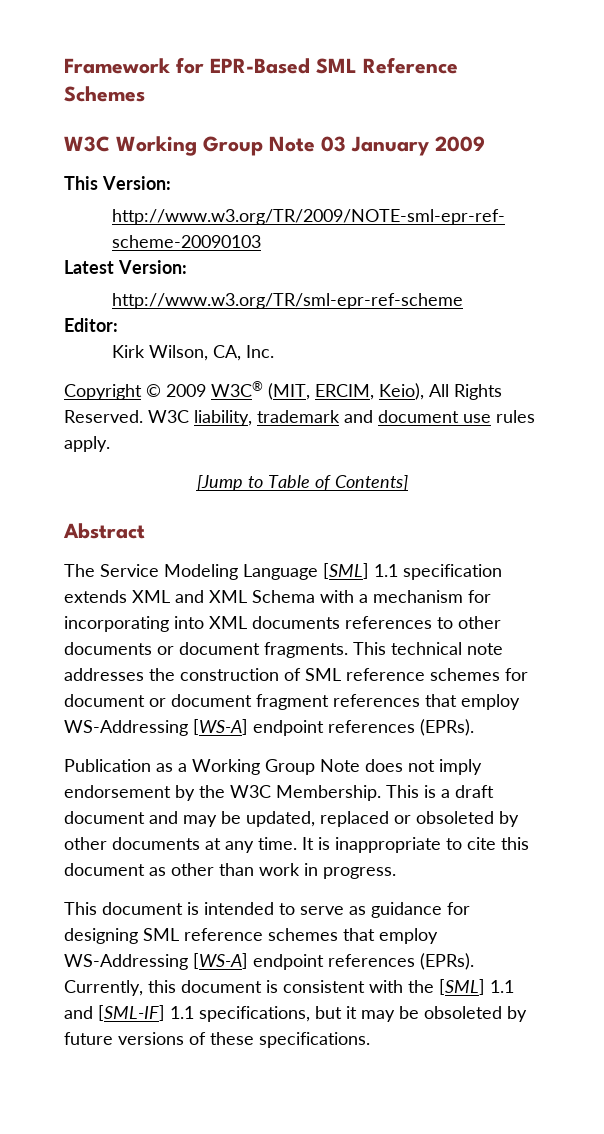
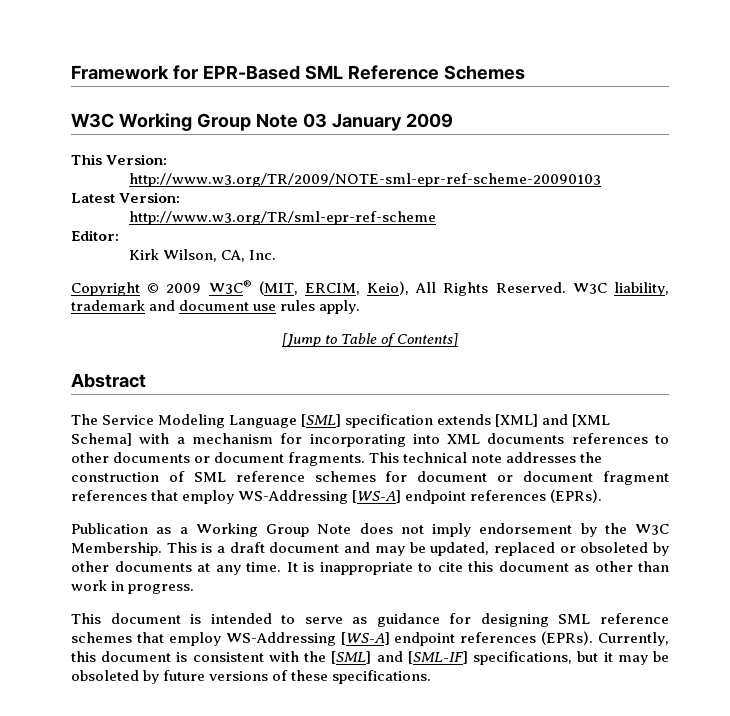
- The Service Modeling Language [SML] 1.1 specification extends XML and XML Schema with a mechanism for incorporating into XML documents references to other documents or document fragments.
+ The Service Modeling Language [SML] specification extends [XML] and [XML Schema] with a mechanism for incorporating into XML documents references to other documents or document fragments.
- Currently, this document is consistent with the [SML] 1.1 and [SML-IF] 1.1 specifications, but it may be obsoleted by future versions of these specifications.
+ Currently, this document is consistent with the [SML] and [SML-IF] specifications, but it may be obsoleted by future versions of these specifications.

